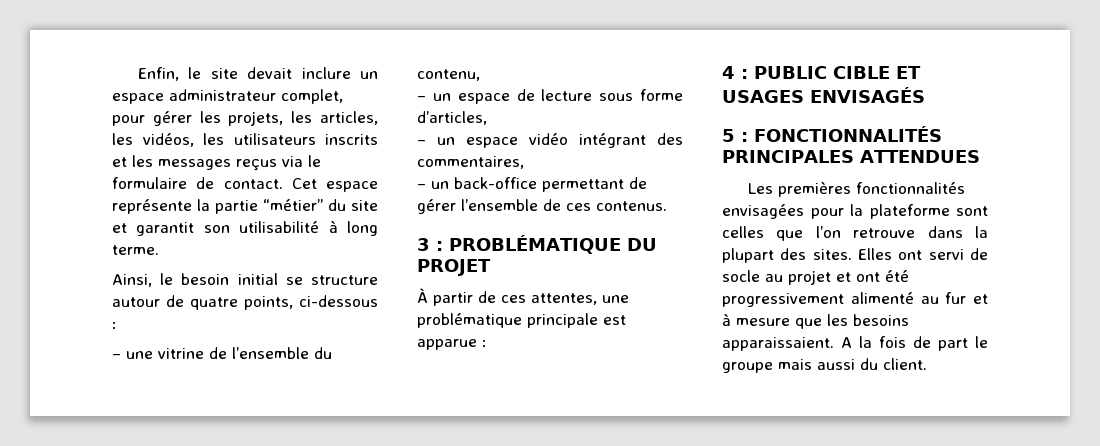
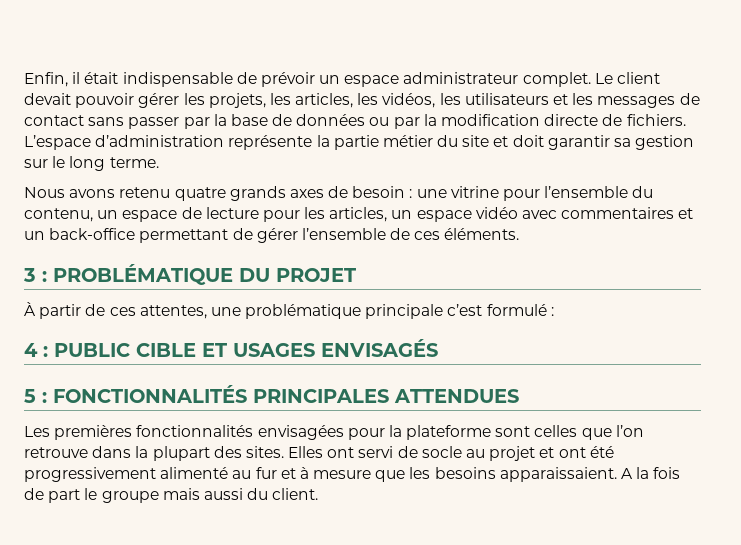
- Enfin, le site devait inclure un espace administrateur complet, pour gérer les projets, les articles, les vidéos, les utilisateurs inscrits et les messages reçus via le formulaire de contact. Cet espace représente la partie “métier” du site et garantit son utilisabilité à long terme.
- Ainsi, le besoin initial se structure autour de quatre points, ci-dessous :
- – une vitrine de l’ensemble du contenu,
- – un espace de lecture sous forme d’articles,
- – un espace vidéo intégrant des commentaires,
- – un back-office permettant de gérer l’ensemble de ces contenus.
+ Enfin, il était indispensable de prévoir un espace administrateur complet. Le client devait pouvoir gérer les projets, les articles, les vidéos, les utilisateurs et les messages de contact sans passer par la base de données ou par la modification directe de fichiers. L’espace d’administration représente la partie métier du site et doit garantir sa gestion sur le long terme.
+ Nous avons retenu quatre grands axes de besoin : une vitrine pour l’ensemble du contenu, un espace de lecture pour les articles, un espace vidéo avec commentaires et un back-office permettant de gérer l’ensemble de ces éléments.
- À partir de ces attentes, une problématique principale est apparue :
+ À partir de ces attentes, une problématique principale c’est formulé :

